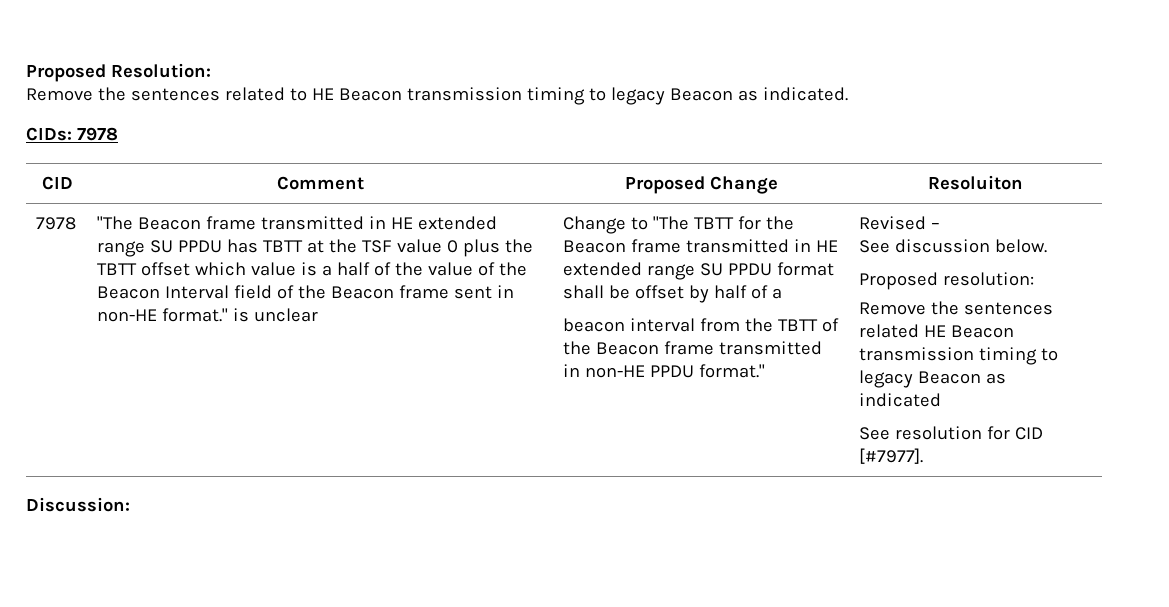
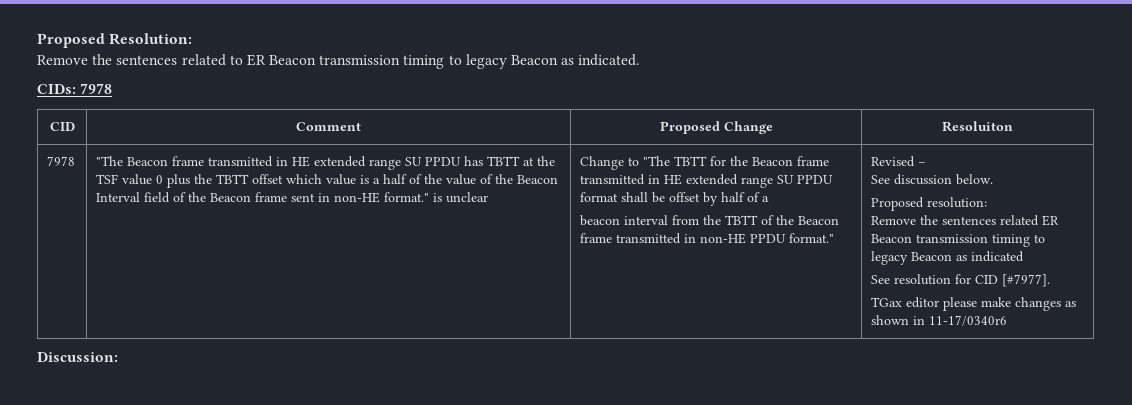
- Remove the sentences related to HE Beacon transmission timing to legacy Beacon as indicated.
+ Remove the sentences related to ER Beacon transmission timing to legacy Beacon as indicated.
- Remove the sentences related HE Beacon transmission timing to legacy Beacon as indicated
+ Remove the sentences related ER Beacon transmission timing to legacy Beacon as indicated
+ TGax editor please make changes as shown in 11-17/0340r6

